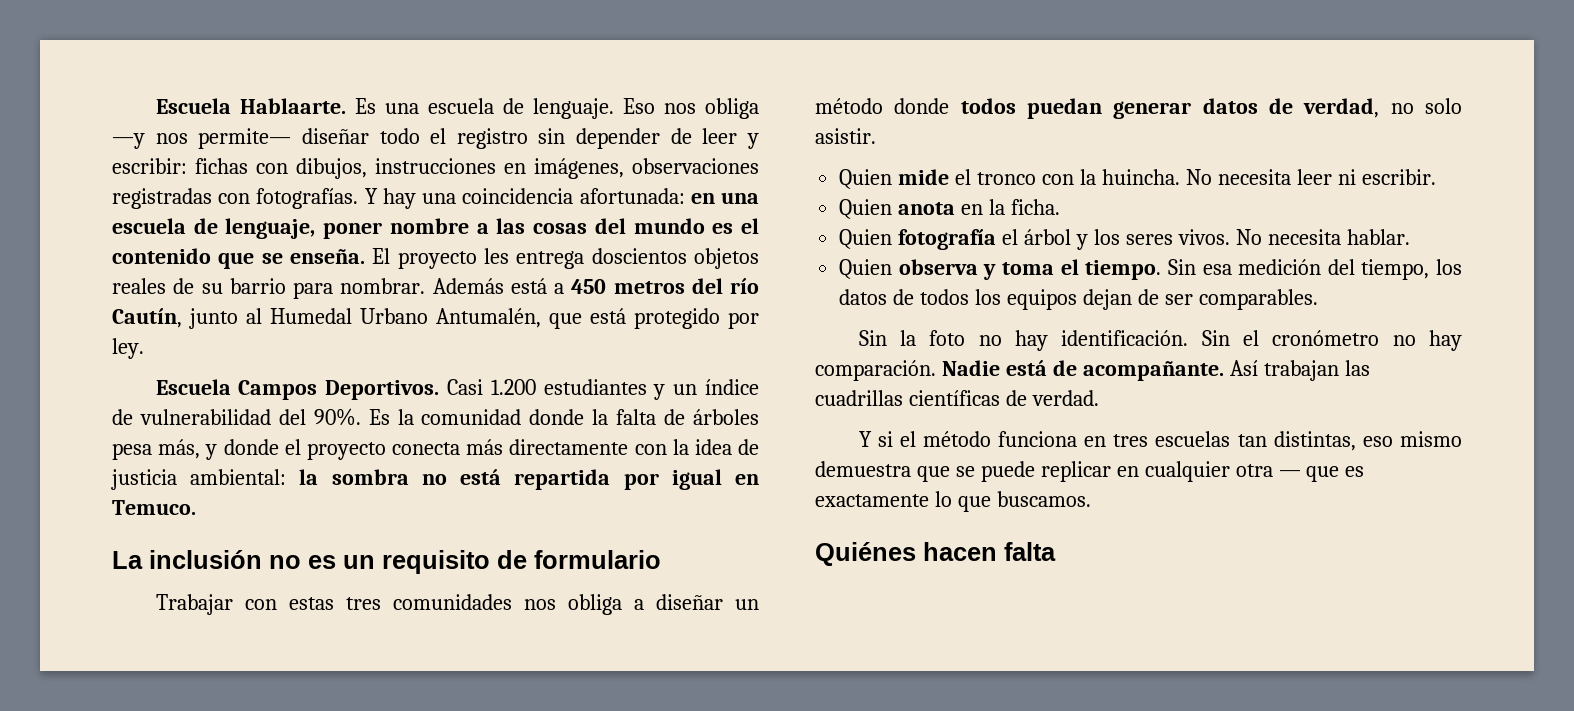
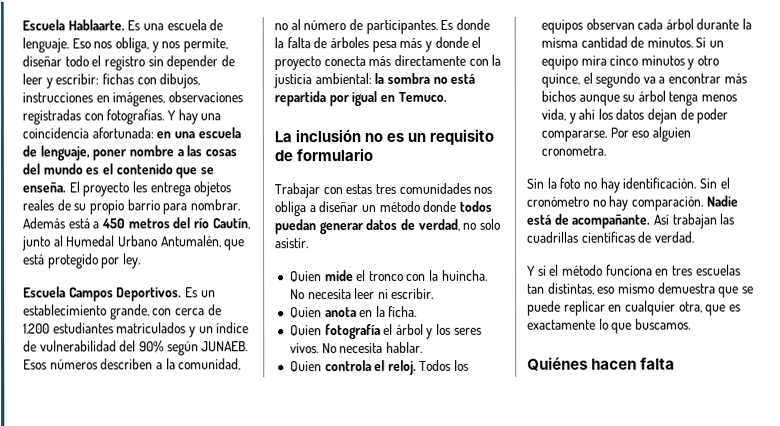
- Eso nos obliga —y nos permite— diseñar todo el registro sin depender de leer y escribir: fichas con dibujos, instrucciones en imágenes, observaciones registradas con fotografías.
+ Eso nos obliga, y nos permite, diseñar todo el registro sin depender de leer y escribir: fichas con dibujos, instrucciones en imágenes, observaciones registradas con fotografías.
- El proyecto les entrega doscientos objetos reales de su barrio para nombrar.
+ El proyecto les entrega objetos reales de su propio barrio para nombrar.
- Casi 1.200 estudiantes y un índice de vulnerabilidad del 90%. Es la comunidad donde la falta de árboles pesa más, y donde el proyecto conecta más directamente con la idea de justicia ambiental: la sombra no está repartida por igual en Temuco.
+ Es un establecimiento grande, con cerca de 1.200 estudiantes matriculados y un índice de vulnerabilidad del 90% según JUNAEB. Esos números describen a la comunidad, no al número de participantes. Es donde la falta de árboles pesa más y donde el proyecto conecta más directamente con la justicia ambiental: la sombra no está repartida por igual en Temuco.
- Quien observa y toma el tiempo. Sin esa medición del tiempo, los datos de todos los equipos dejan de ser comparables.
+ Quien controla el reloj. Todos los equipos observan cada árbol durante la misma cantidad de minutos. Si un equipo mira cinco minutos y otro quince, el segundo va a encontrar más bichos aunque su árbol tenga menos vida, y ahí los datos dejan de poder compararse. Por eso alguien cronometra.
- Y si el método funciona en tres escuelas tan distintas, eso mismo demuestra que se puede replicar en cualquier otra — que es exactamente lo que buscamos.
+ Y si el método funciona en tres escuelas tan distintas, eso mismo demuestra que se puede replicar en cualquier otra, que es exactamente lo que buscamos.

